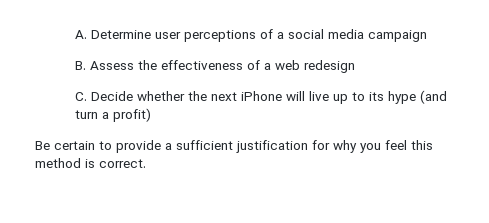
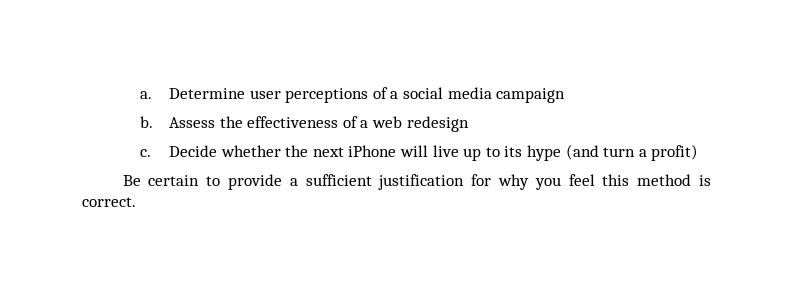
- A. Determine user perceptions of a social media campaign
+ a. Determine user perceptions of a social media campaign
- B. Assess the effectiveness of a web redesign
+ b. Assess the effectiveness of a web redesign
- C. Decide whether the next iPhone will live up to its hype (and turn a profit)
+ c. Decide whether the next iPhone will live up to its hype (and turn a profit)

